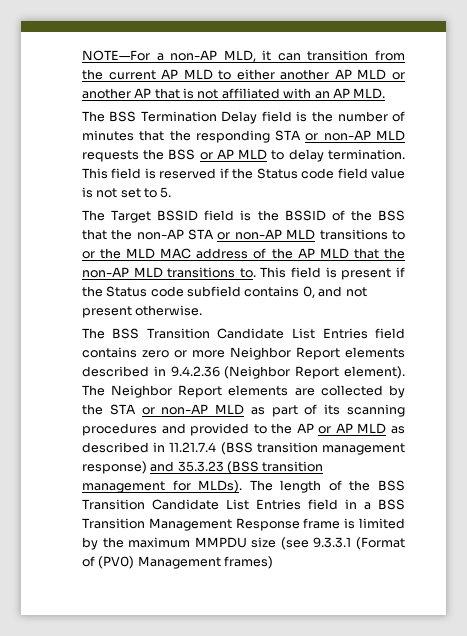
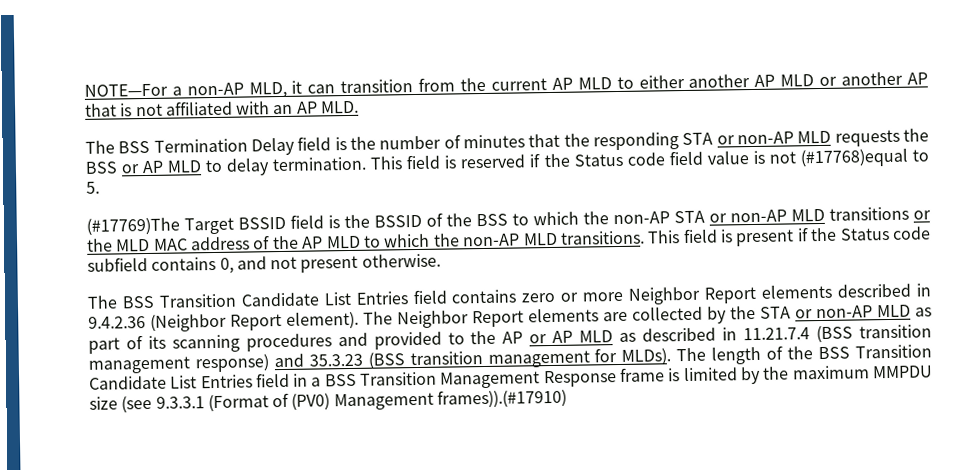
- This field is reserved if the Status code field value is not set to 5.
+ This field is reserved if the Status code field value is not (#17768)equal to 5.
- The Target BSSID field is the BSSID of the BSS that the non-AP STA or non-AP MLD transitions to or the MLD MAC address of the AP MLD that the non-AP MLD transitions to.
+ (#17769)The Target BSSID field is the BSSID of the BSS to which the non-AP STA or non-AP MLD transitions or the MLD MAC address of the AP MLD to which the non-AP MLD transitions.
- The length of the BSS Transition Candidate List Entries field in a BSS Transition Management Response frame is limited by the maximum MMPDU size (see 9.3.3.1 (Format of (PV0) Management frames)
+ The length of the BSS Transition Candidate List Entries field in a BSS Transition Management Response frame is limited by the maximum MMPDU size (see 9.3.3.1 (Format of (PV0) Management frames)).(#17910)

